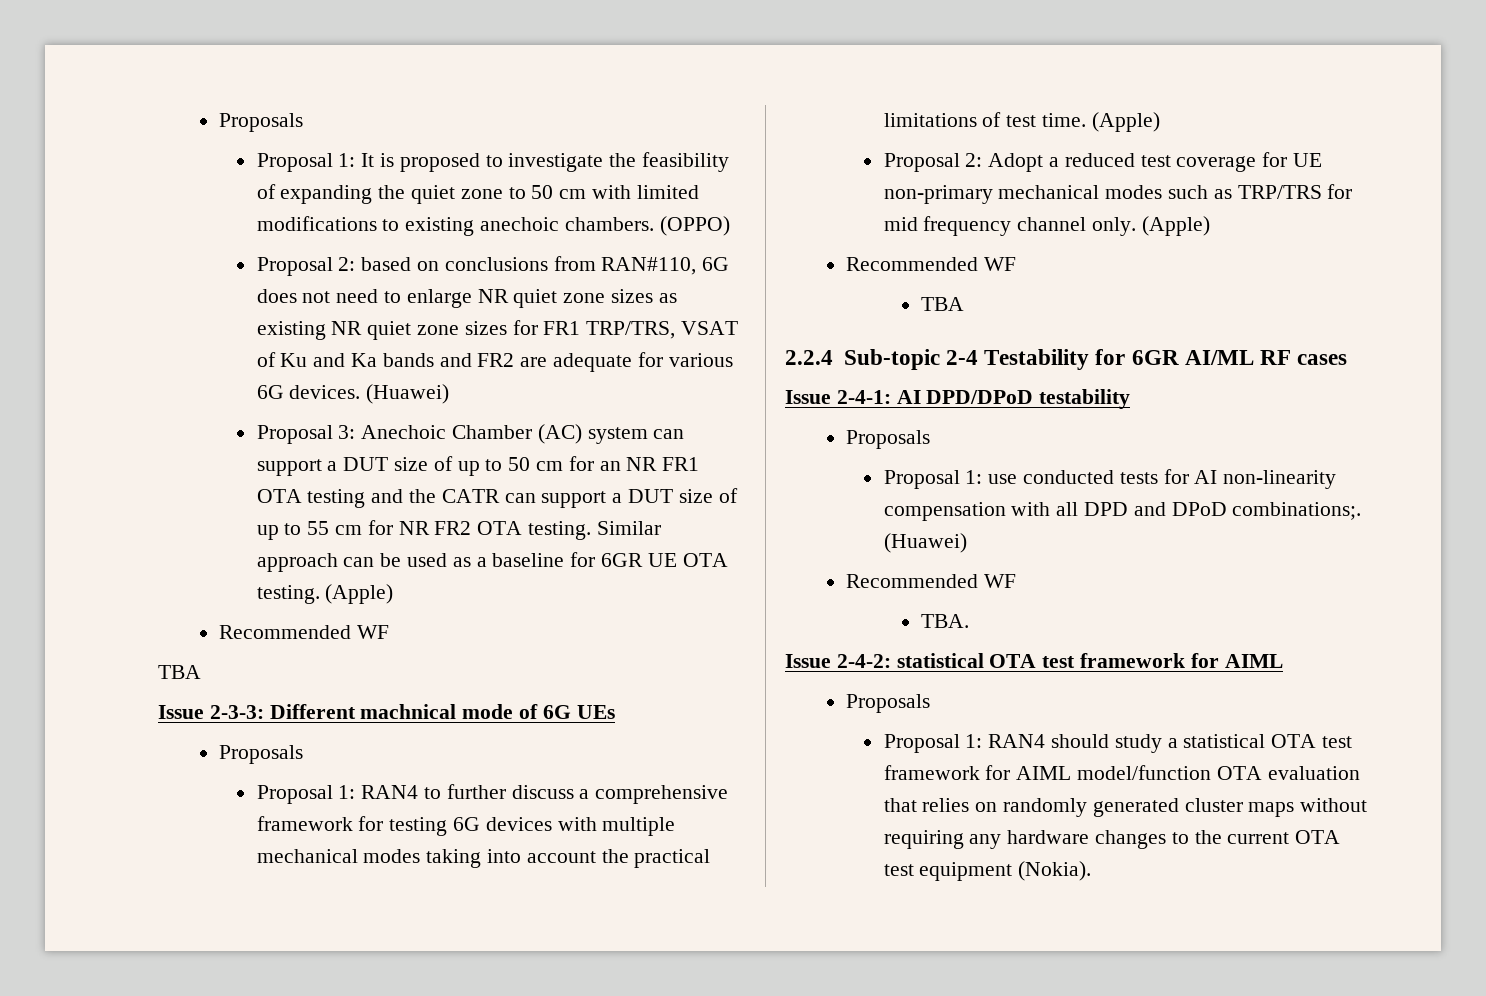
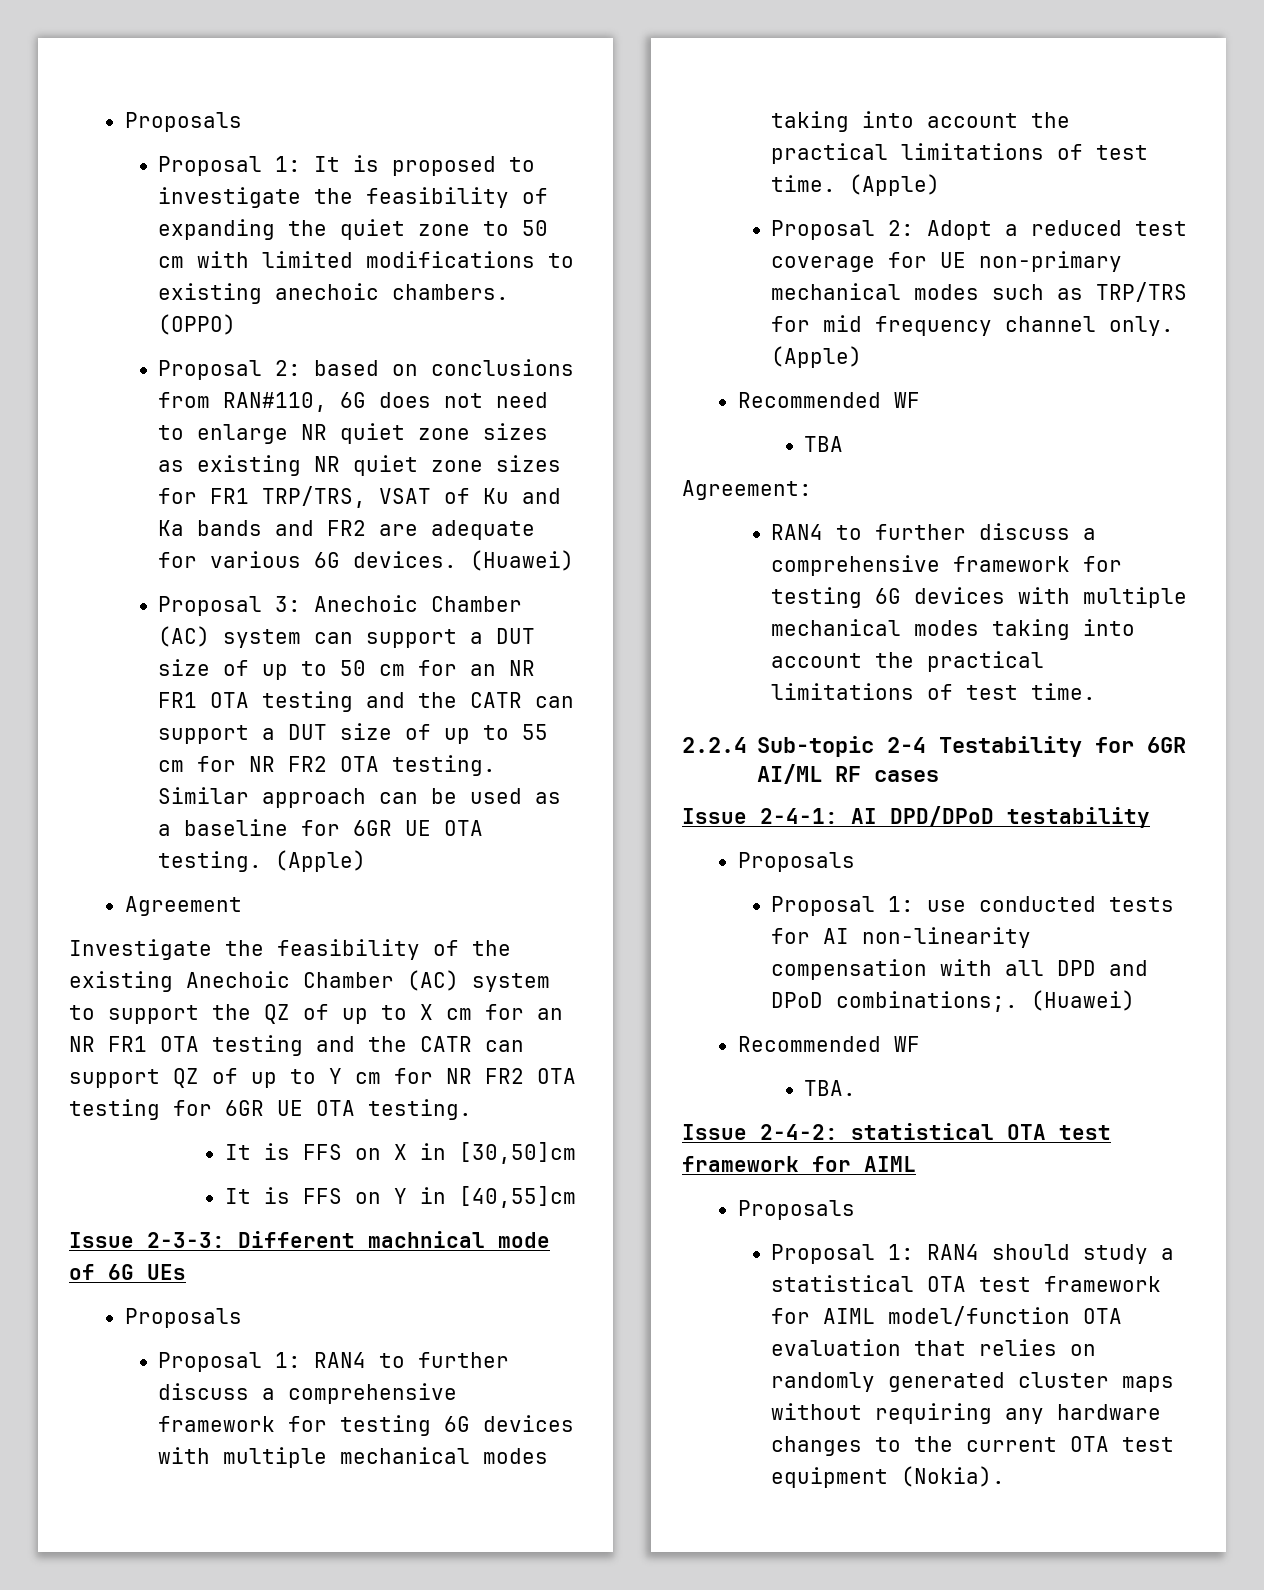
  Similar approach can be used as a baseline for 6GR UE OTA testing. (Apple)
- Recommended WF
- TBA
+ Agreement
+ Investigate the feasibility of the existing Anechoic Chamber (AC) system to support the QZ of up to X cm for an NR FR1 OTA testing and the CATR can support QZ of up to Y cm for NR FR2 OTA testing for 6GR UE OTA testing.
+ It is FFS on X in [30,50]cm
+ It is FFS on Y in [40,55]cm
+ Agreement:
+ RAN4 to further discuss a comprehensive framework for testing 6G devices with multiple mechanical modes taking into account the practical limitations of test time.

